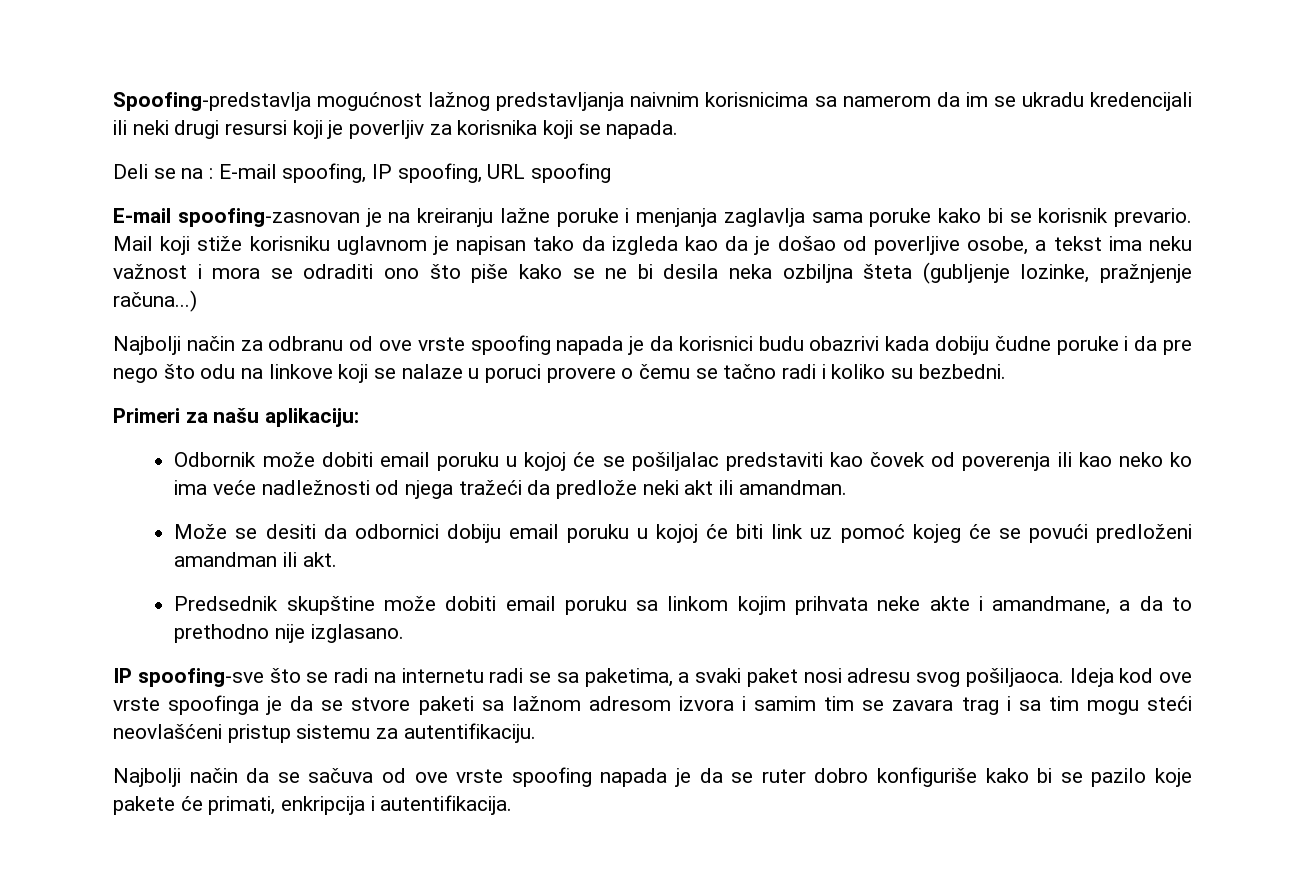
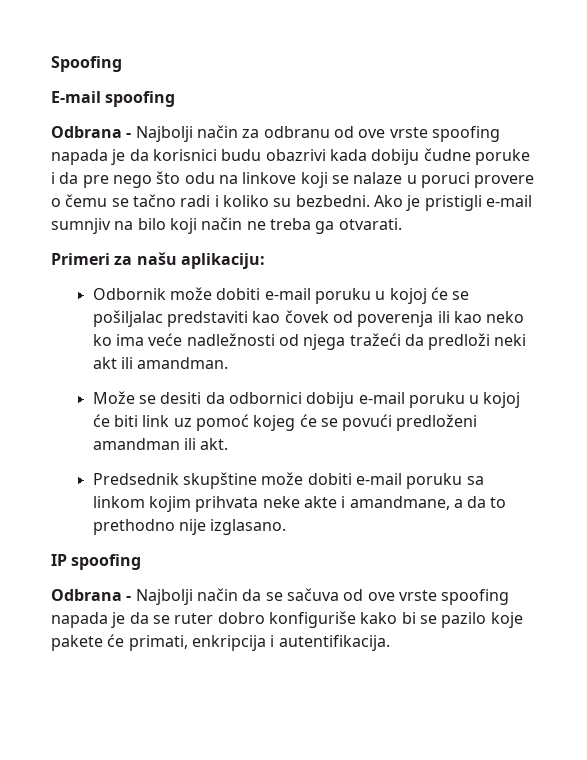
- Spoofing-predstavlja mogućnost lažnog predstavljanja naivnim korisnicima sa namerom da im se ukradu kredencijali ili neki drugi resursi koji je poverljiv za korisnika koji se napada.
- Deli se na : E-mail spoofing, IP spoofing, URL spoofing
- E-mail spoofing-zasnovan je na kreiranju lažne poruke i menjanja zaglavlja sama poruke kako bi se korisnik prevario. Mail koji stiže korisniku uglavnom je napisan tako da izgleda kao da je došao od poverljive osobe, a tekst ima neku važnost i mora se odraditi ono što piše kako se ne bi desila neka ozbiljna šteta (gubljenje lozinke, pražnjenje računa...)
- Najbolji način za odbranu od ove vrste spoofing napada je da korisnici budu obazrivi kada dobiju čudne poruke i da pre nego što odu na linkove koji se nalaze u poruci provere o čemu se tačno radi i koliko su bezbedni.
+ Spoofing
+ E-mail spoofing
+ Odbrana - Najbolji način za odbranu od ove vrste spoofing napada je da korisnici budu obazrivi kada dobiju čudne poruke i da pre nego što odu na linkove koji se nalaze u poruci provere o čemu se tačno radi i koliko su bezbedni. Ako je pristigli e-mail sumnjiv na bilo koji način ne treba ga otvarati.
- Odbornik može dobiti email poruku u kojoj će se pošiljalac predstaviti kao čovek od poverenja ili kao neko ko ima veće nadležnosti od njega tražeći da predlože neki akt ili amandman.
+ Odbornik može dobiti e-mail poruku u kojoj će se pošiljalac predstaviti kao čovek od poverenja ili kao neko ko ima veće nadležnosti od njega tražeći da predloži neki akt ili amandman.
- Može se desiti da odbornici dobiju email poruku u kojoj će biti link uz pomoć kojeg će se povući predloženi amandman ili akt.
+ Može se desiti da odbornici dobiju e-mail poruku u kojoj će biti link uz pomoć kojeg će se povući predloženi amandman ili akt.
- Predsednik skupštine može dobiti email poruku sa linkom kojim prihvata neke akte i amandmane, a da to prethodno nije izglasano.
+ Predsednik skupštine može dobiti e-mail poruku sa linkom kojim prihvata neke akte i amandmane, a da to prethodno nije izglasano.
- IP spoofing-sve što se radi na internetu radi se sa paketima, a svaki paket nosi adresu svog pošiljaoca. Ideja kod ove vrste spoofinga je da se stvore paketi sa lažnom adresom izvora i samim tim se zavara trag i sa tim mogu steći neovlašćeni pristup sistemu za autentifikaciju.
- Najbolji način da se sačuva od ove vrste spoofing napada je da se ruter dobro konfiguriše kako bi se pazilo koje pakete će primati, enkripcija i autentifikacija.
+ IP spoofing
+ Odbrana - Najbolji način da se sačuva od ove vrste spoofing napada je da se ruter dobro konfiguriše kako bi se pazilo koje pakete će primati, enkripcija i autentifikacija.

